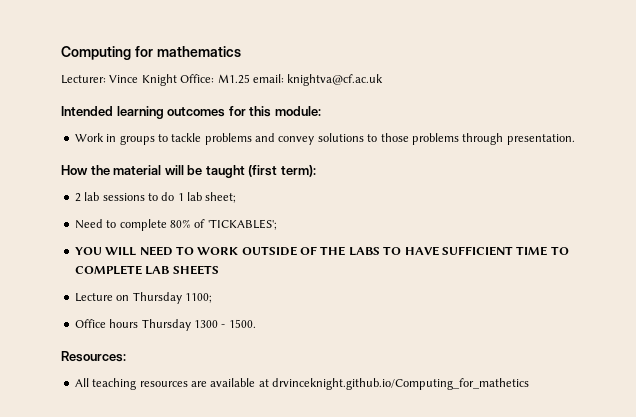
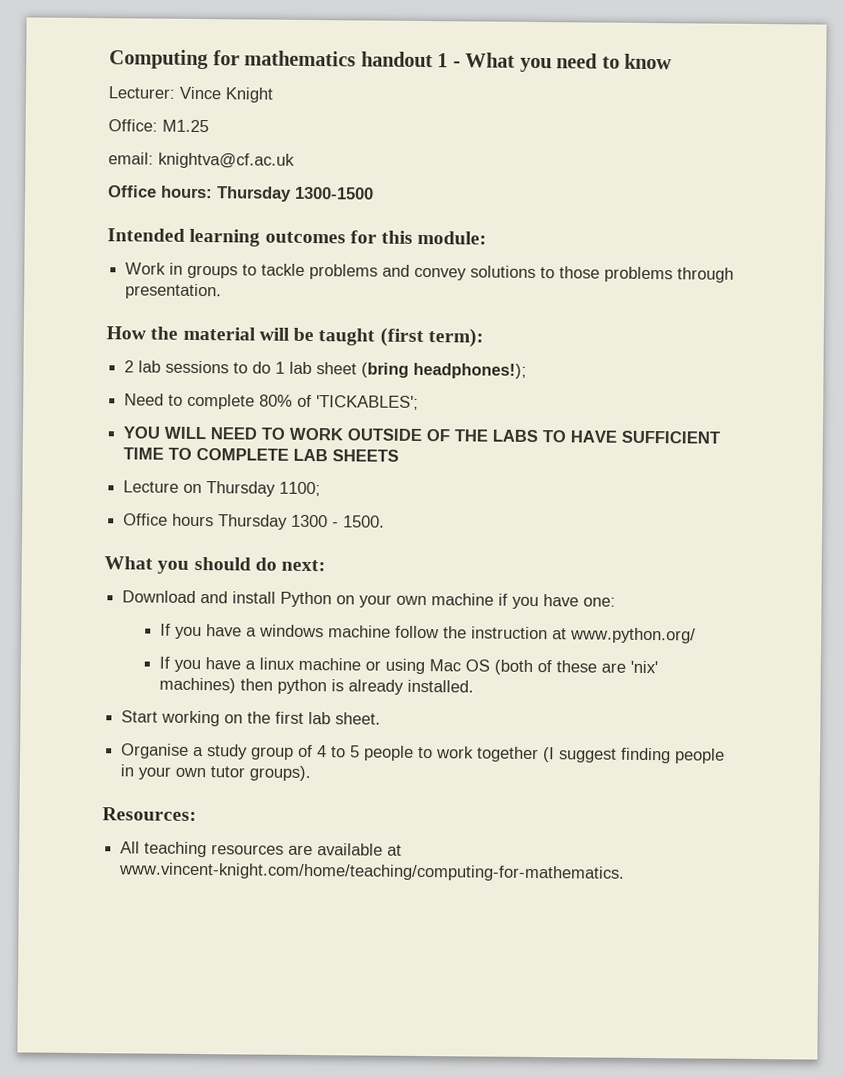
- Computing for mathematics
+ Computing for mathematics handout 1 - What you need to know
- Lecturer: Vince Knight Office: M1.25 email: knightva@cf.ac.uk
+ Lecturer: Vince Knight
+ Office: M1.25
+ email: knightva@cf.ac.uk
+ Office hours: Thursday 1300-1500
- 2 lab sessions to do 1 lab sheet;
+ 2 lab sessions to do 1 lab sheet (bring headphones!);
+ What you should do next:
+ Download and install Python on your own machine if you have one:
+ If you have a windows machine follow the instruction at www.python.org/
+ If you have a linux machine or using Mac OS (both of these are 'nix' machines) then python is already installed.
+ Start working on the first lab sheet.
+ Organise a study group of 4 to 5 people to work together (I suggest finding people in your own tutor groups).
- All teaching resources are available at drvinceknight.github.io/Computing_for_mathetics
+ All teaching resources are available at www.vincent-knight.com/home/teaching/computing-for-mathematics.

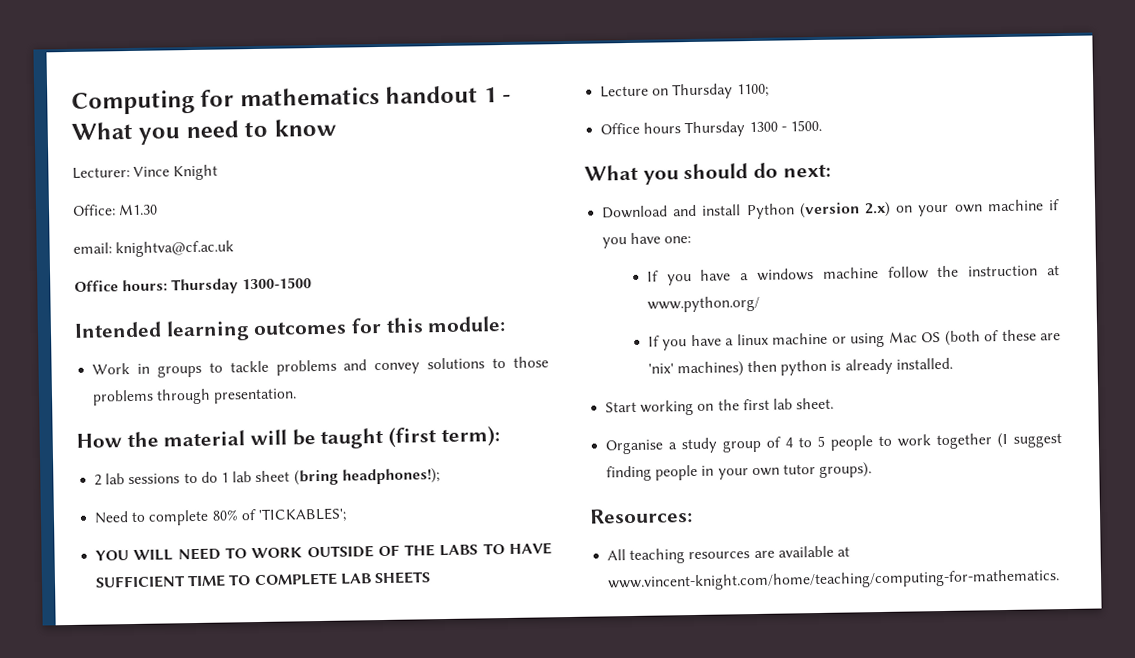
- Office: M1.25
+ Office: M1.30
- Download and install Python on your own machine if you have one:
+ Download and install Python (version 2.x) on your own machine if you have one:

